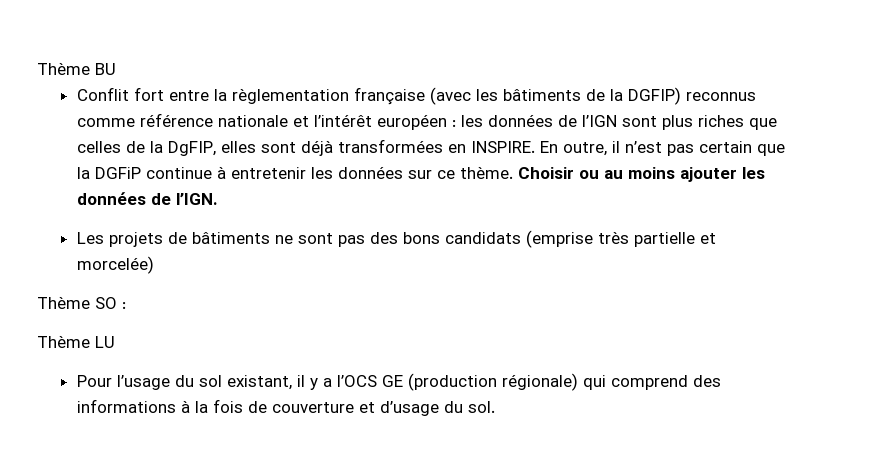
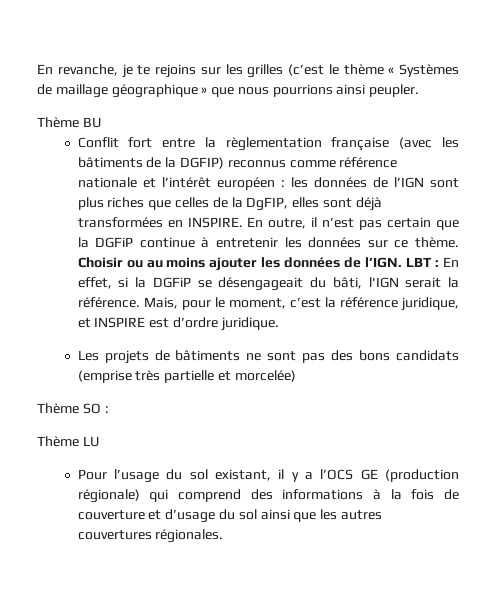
+ En revanche, je te rejoins sur les grilles (c’est le thème « Systèmes de maillage géographique » que nous pourrions ainsi peupler.
+ LBT : En effet, si la DGFiP se désengageait du bâti, l'IGN serait la référence. Mais, pour le moment, c’est la référence juridique, et INSPIRE est d’ordre juridique.
- Pour l’usage du sol existant, il y a l’OCS GE (production régionale) qui comprend des informations à la fois de couverture et d’usage du sol.
+ Pour l’usage du sol existant, il y a l’OCS GE (production régionale) qui comprend des informations à la fois de couverture et d’usage du sol ainsi que les autres couvertures régionales.

